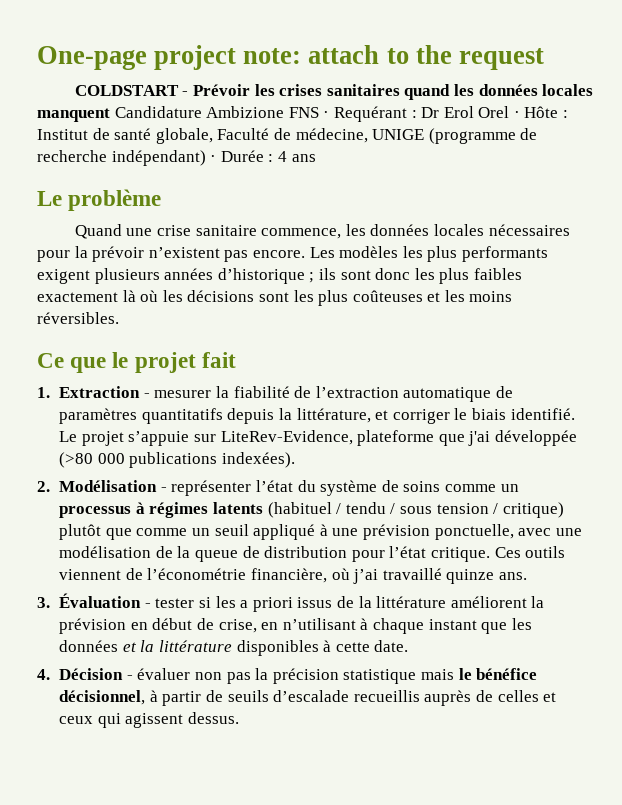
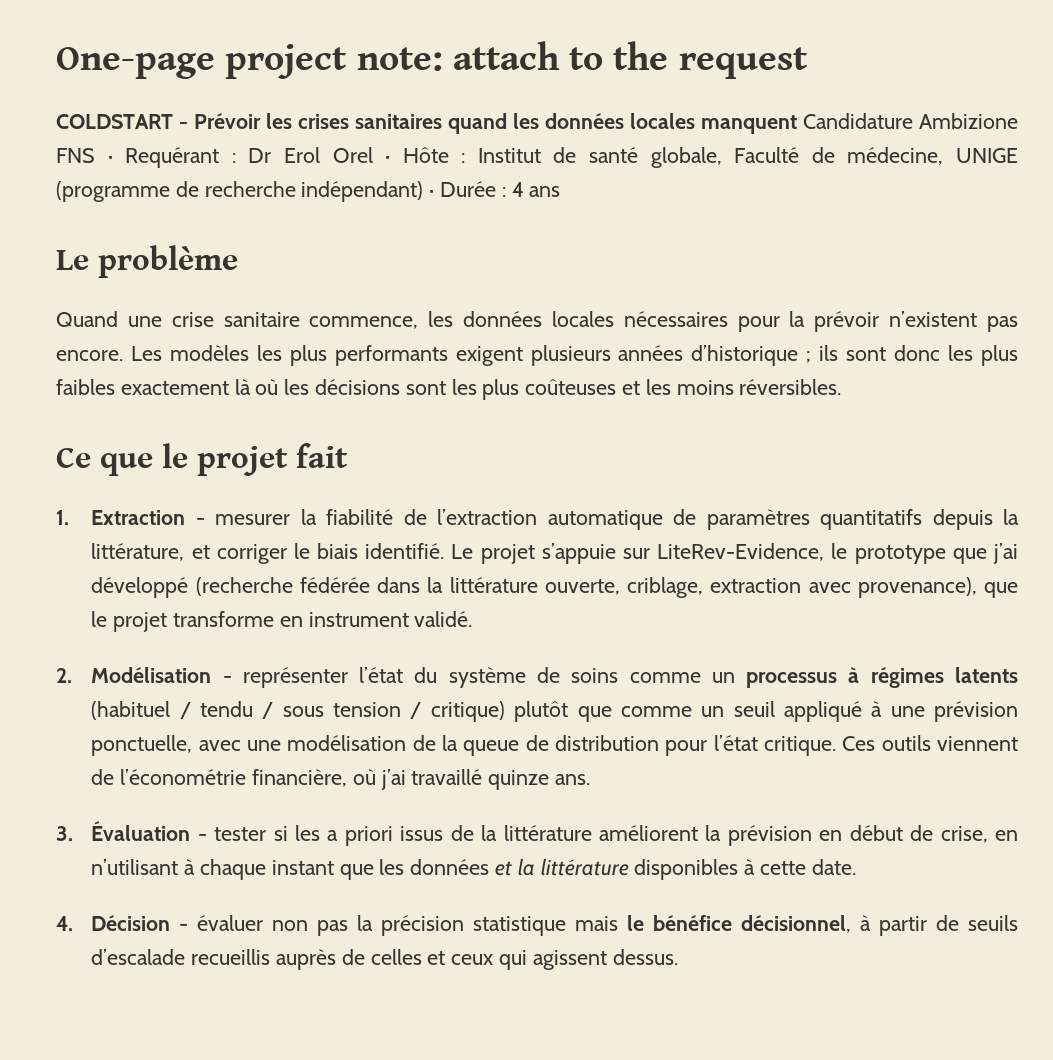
- Le projet s’appuie sur LiteRev-Evidence, plateforme que j'ai développée (>80 000 publications indexées).
+ Le projet s’appuie sur LiteRev-Evidence, le prototype que j’ai développé (recherche fédérée dans la littérature ouverte, criblage, extraction avec provenance), que le projet transforme en instrument validé.

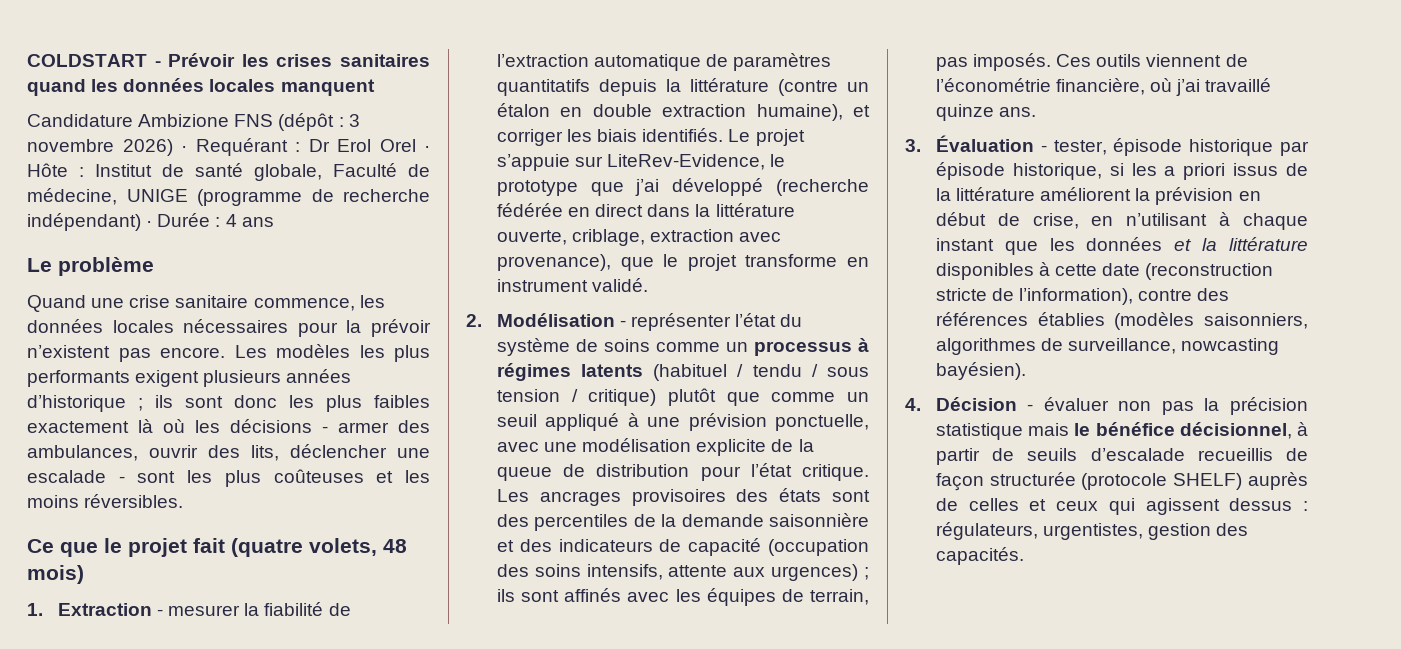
- One-page project note: attach to the request
- COLDSTART - Prévoir les crises sanitaires quand les données locales manquent Candidature Ambizione FNS · Requérant : Dr Erol Orel · Hôte : Institut de santé globale, Faculté de médecine, UNIGE (programme de recherche indépendant) · Durée : 4 ans
+ COLDSTART - Prévoir les crises sanitaires quand les données locales manquent
+ Candidature Ambizione FNS (dépôt : 3 novembre 2026) · Requérant : Dr Erol Orel · Hôte : Institut de santé globale, Faculté de médecine, UNIGE (programme de recherche indépendant) · Durée : 4 ans
- Les modèles les plus performants exigent plusieurs années d’historique ; ils sont donc les plus faibles exactement là où les décisions sont les plus coûteuses et les moins réversibles.
+ Les modèles les plus performants exigent plusieurs années d’historique ; ils sont donc les plus faibles exactement là où les décisions - armer des ambulances, ouvrir des lits, déclencher une escalade - sont les plus coûteuses et les moins réversibles.
- Ce que le projet fait
+ Ce que le projet fait (quatre volets, 48 mois)
- 1. Extraction - mesurer la fiabilité de l’extraction automatique de paramètres quantitatifs depuis la littérature, et corriger le biais identifié.
+ 1. Extraction - mesurer la fiabilité de l’extraction automatique de paramètres quantitatifs depuis la littérature (contre un étalon en double extraction humaine), et corriger les biais identifiés.
- Le projet s’appuie sur LiteRev-Evidence, le prototype que j’ai développé (recherche fédérée dans la littérature ouverte, criblage, extraction avec provenance), que le projet transforme en instrument validé.
+ Le projet s’appuie sur LiteRev-Evidence, le prototype que j’ai développé (recherche fédérée en direct dans la littérature ouverte, criblage, extraction avec provenance), que le projet transforme en instrument validé.
- 2. Modélisation - représenter l’état du système de soins comme un processus à régimes latents (habituel / tendu / sous tension / critique) plutôt que comme un seuil appliqué à une prévision ponctuelle, avec une modélisation de la queue de distribution pour l’état critique.
+ 2. Modélisation - représenter l’état du système de soins comme un processus à régimes latents (habituel / tendu / sous tension / critique) plutôt que comme un seuil appliqué à une prévision ponctuelle, avec une modélisation explicite de la queue de distribution pour l’état critique.
+ Les ancrages provisoires des états sont des percentiles de la demande saisonnière et des indicateurs de capacité (occupation des soins intensifs, attente aux urgences) ; ils sont affinés avec les équipes de terrain, pas imposés.
- 3. Évaluation - tester si les a priori issus de la littérature améliorent la prévision en début de crise, en n’utilisant à chaque instant que les données et la littérature disponibles à cette date.
+ 3. Évaluation - tester, épisode historique par épisode historique, si les a priori issus de la littérature améliorent la prévision en début de crise, en n’utilisant à chaque instant que les données et la littérature disponibles à cette date (reconstruction stricte de l’information), contre des références établies (modèles saisonniers, algorithmes de surveillance, nowcasting bayésien).
- 4. Décision - évaluer non pas la précision statistique mais le bénéfice décisionnel, à partir de seuils d’escalade recueillis auprès de celles et ceux qui agissent dessus.
+ 4. Décision - évaluer non pas la précision statistique mais le bénéfice décisionnel, à partir de seuils d’escalade recueillis de façon structurée (protocole SHELF) auprès de celles et ceux qui agissent dessus : régulateurs, urgentistes, gestion des capacités.

